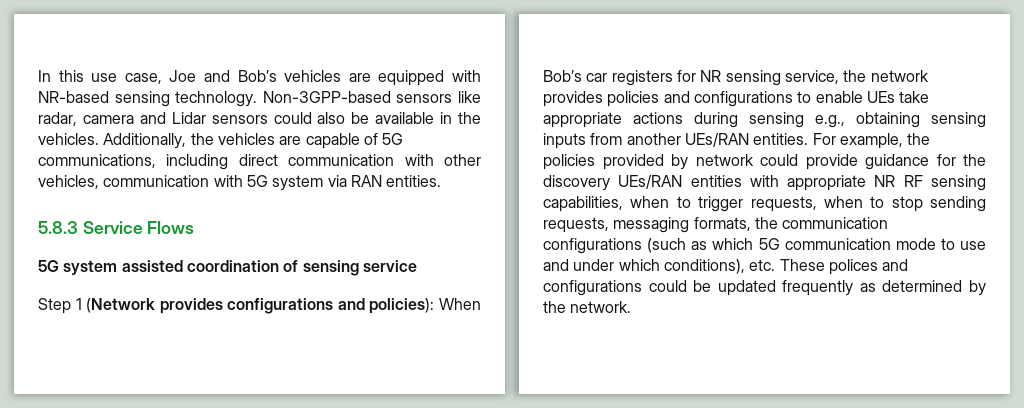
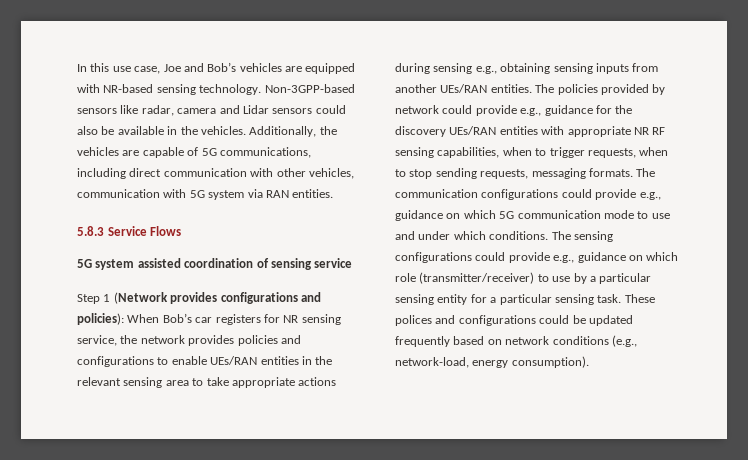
- Step 1 (Network provides configurations and policies): When Bob’s car registers for NR sensing service, the network provides policies and configurations to enable UEs take appropriate actions during sensing e.g., obtaining sensing inputs from another UEs/RAN entities.
+ Step 1 (Network provides configurations and policies): When Bob’s car registers for NR sensing service, the network provides policies and configurations to enable UEs/RAN entities in the relevant sensing area to take appropriate actions during sensing e.g., obtaining sensing inputs from another UEs/RAN entities.
- For example, the policies provided by network could provide guidance for the discovery UEs/RAN entities with appropriate NR RF sensing capabilities, when to trigger requests, when to stop sending requests, messaging formats, the communication configurations (such as which 5G communication mode to use and under which conditions), etc. These polices and configurations could be updated frequently as determined by the network.
+ The policies provided by network could provide e.g., guidance for the discovery UEs/RAN entities with appropriate NR RF sensing capabilities, when to trigger requests, when to stop sending requests, messaging formats. The communication configurations could provide e.g., guidance on which 5G communication mode to use and under which conditions. The sensing configurations could provide e.g., guidance on which role (transmitter/receiver) to use by a particular sensing entity for a particular sensing task. These polices and configurations could be updated frequently based on network conditions (e.g., network-load, energy consumption).

